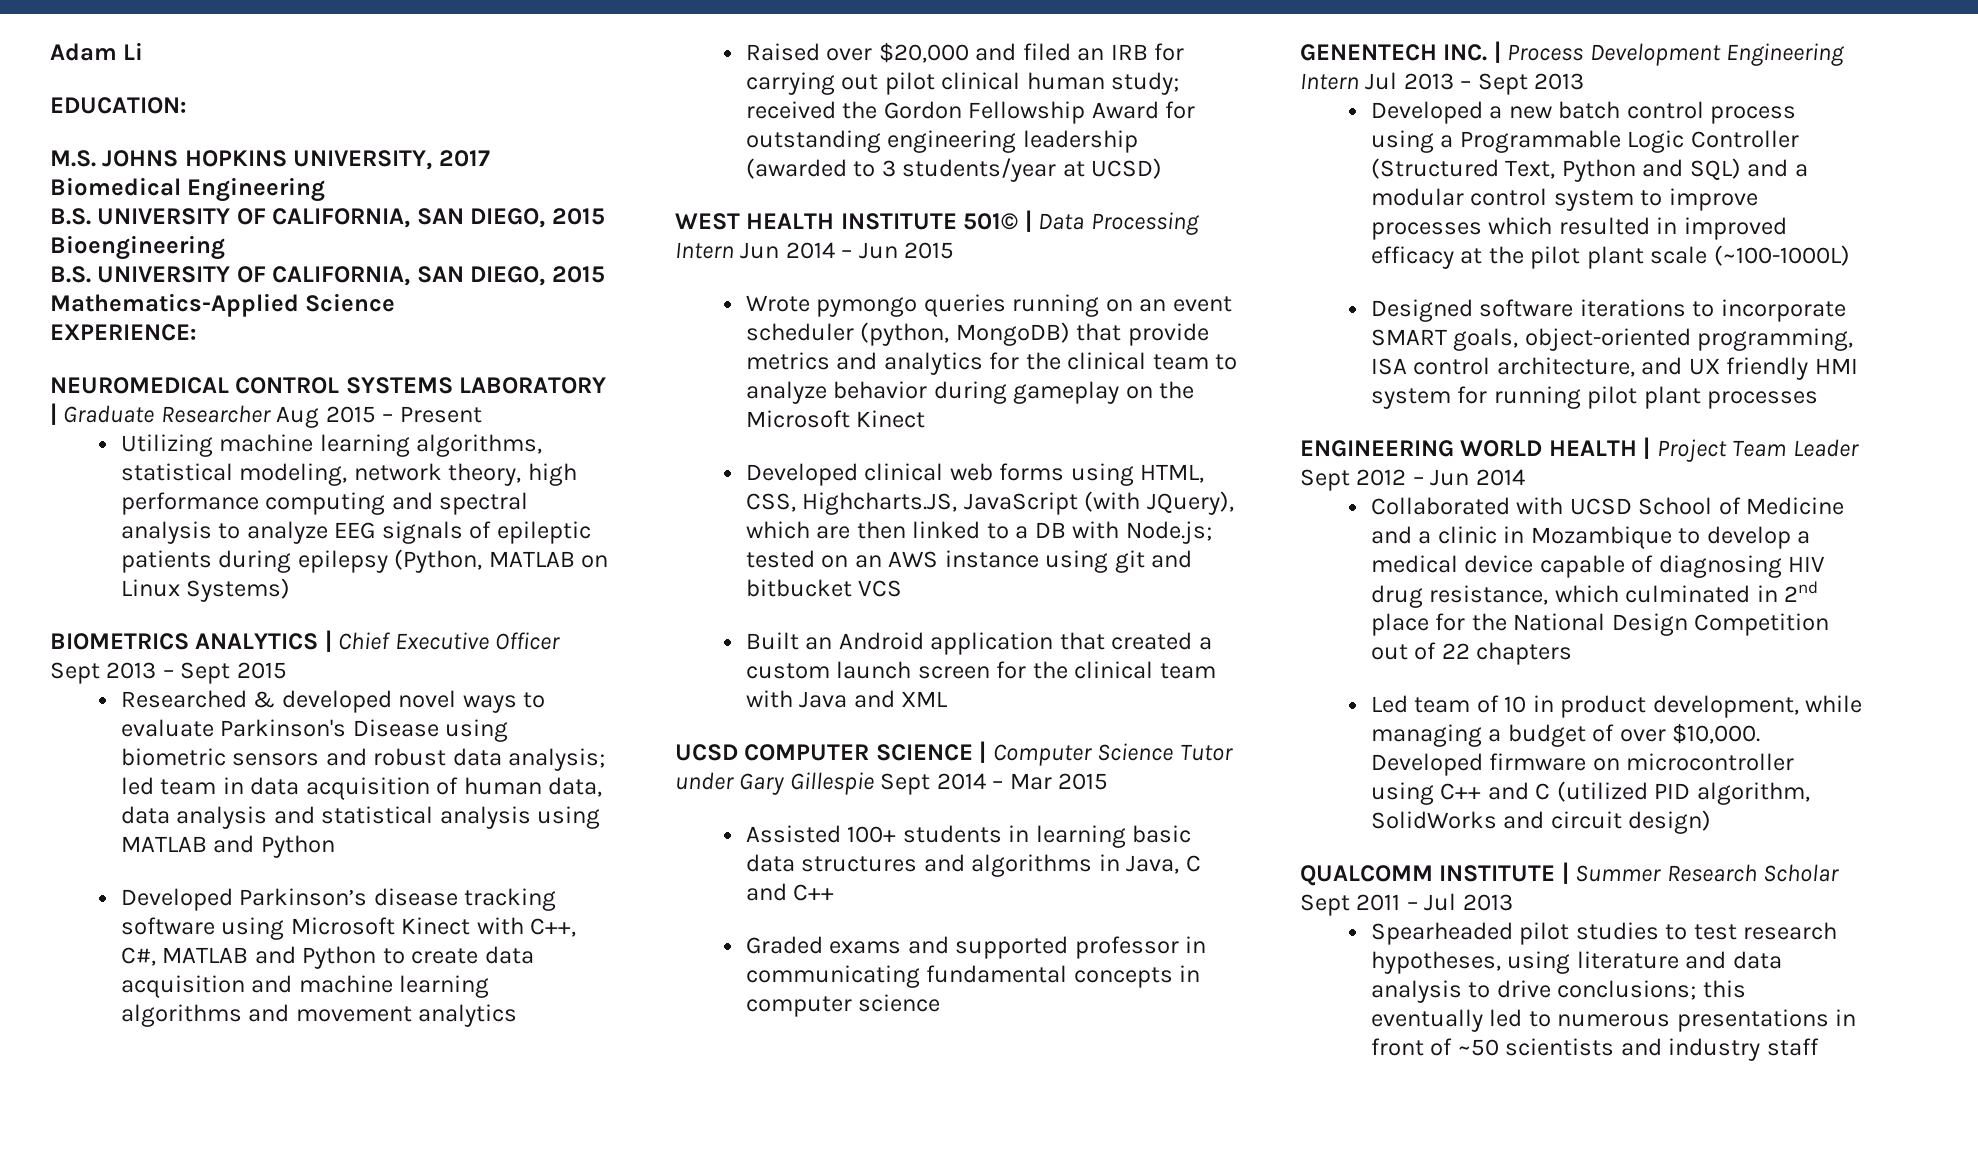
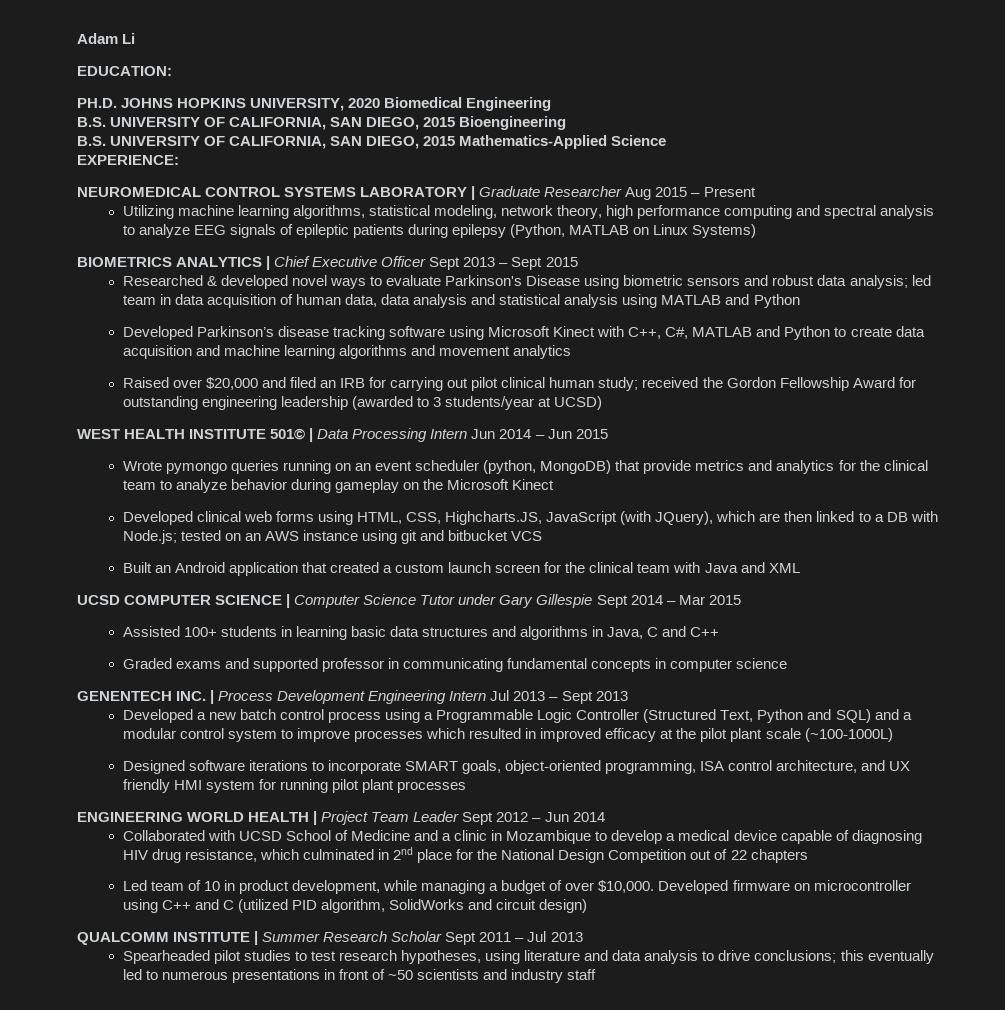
- M.S. JOHNS HOPKINS UNIVERSITY, 2017 Biomedical Engineering
+ PH.D. JOHNS HOPKINS UNIVERSITY, 2020 Biomedical Engineering

